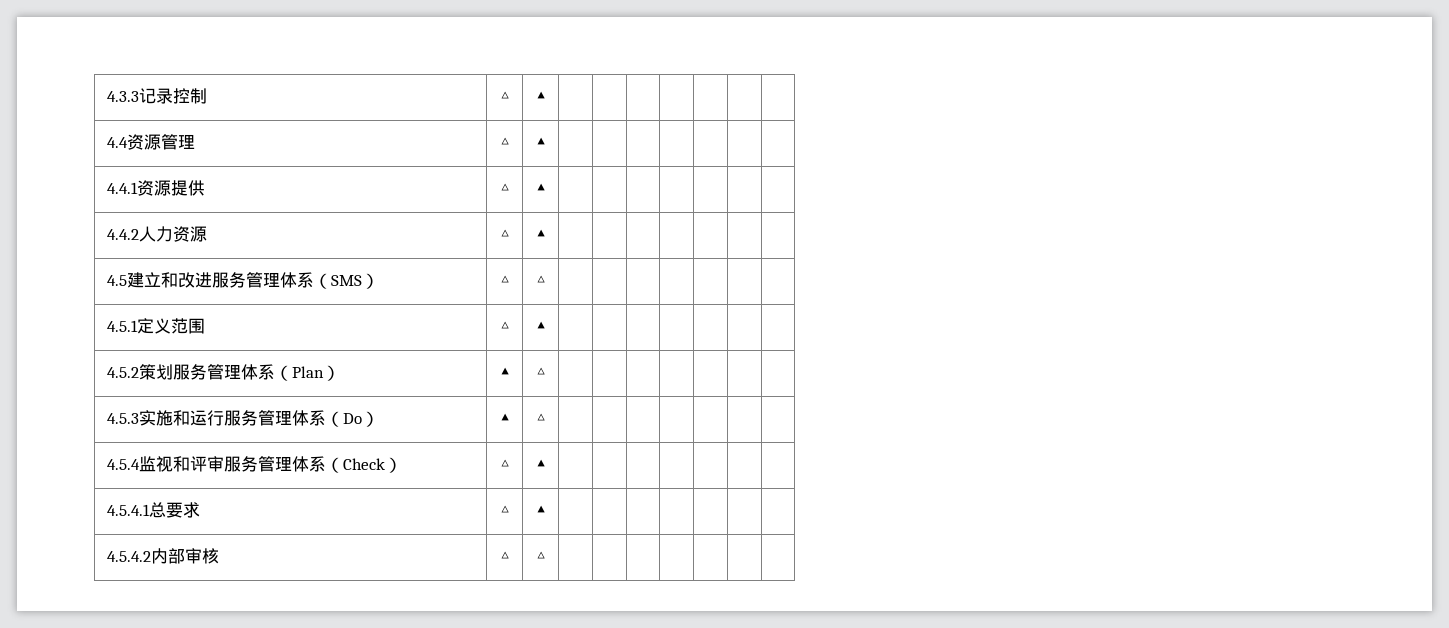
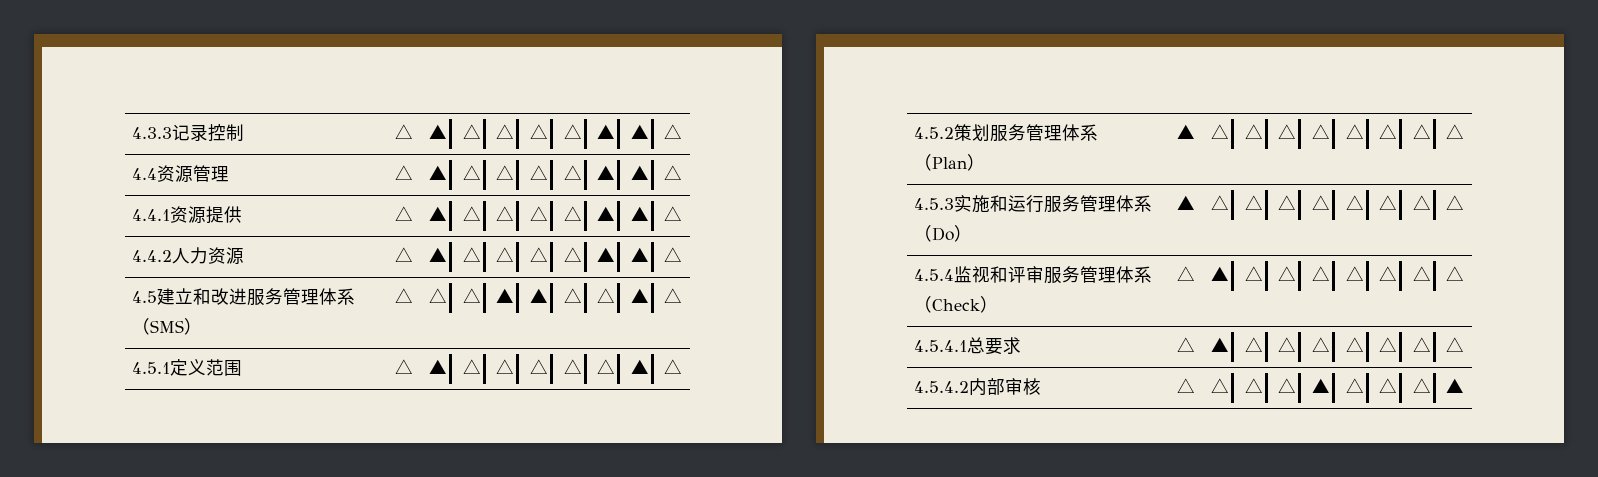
- 4.3.3记录控制 | △ | ▲ | | | | | | |
+ 4.3.3记录控制 | △ | ▲ | △ | △ | △ | △ | ▲ | ▲ | △
- 4.4资源管理 | △ | ▲ | | | | | | |
+ 4.4资源管理 | △ | ▲ | △ | △ | △ | △ | ▲ | ▲ | △
- 4.4.1资源提供 | △ | ▲ | | | | | | |
+ 4.4.1资源提供 | △ | ▲ | △ | △ | △ | △ | ▲ | ▲ | △
- 4.4.2人力资源 | △ | ▲ | | | | | | |
+ 4.4.2人力资源 | △ | ▲ | △ | △ | △ | △ | ▲ | ▲ | △
- 4.5建立和改进服务管理体系（SMS） | △ | △ | | | | | | |
+ 4.5建立和改进服务管理体系（SMS） | △ | △ | △ | ▲ | ▲ | △ | △ | ▲ | △
- 4.5.1定义范围 | △ | ▲ | | | | | | |
+ 4.5.1定义范围 | △ | ▲ | △ | △ | △ | △ | △ | ▲ | △
- 4.5.2策划服务管理体系（Plan） | ▲ | △ | | | | | | |
+ 4.5.2策划服务管理体系（Plan） | ▲ | △ | △ | △ | △ | △ | △ | △ | △
- 4.5.3实施和运行服务管理体系（Do） | ▲ | △ | | | | | | |
+ 4.5.3实施和运行服务管理体系（Do） | ▲ | △ | △ | △ | △ | △ | △ | △ | △
- 4.5.4监视和评审服务管理体系（Check） | △ | ▲ | | | | | | |
+ 4.5.4监视和评审服务管理体系（Check） | △ | ▲ | △ | △ | △ | △ | △ | △ | △
- 4.5.4.1总要求 | △ | ▲ | | | | | | |
+ 4.5.4.1总要求 | △ | ▲ | △ | △ | △ | △ | △ | △ | △
- 4.5.4.2内部审核 | △ | △ | | | | | | |
+ 4.5.4.2内部审核 | △ | △ | △ | △ | ▲ | △ | △ | △ | ▲

